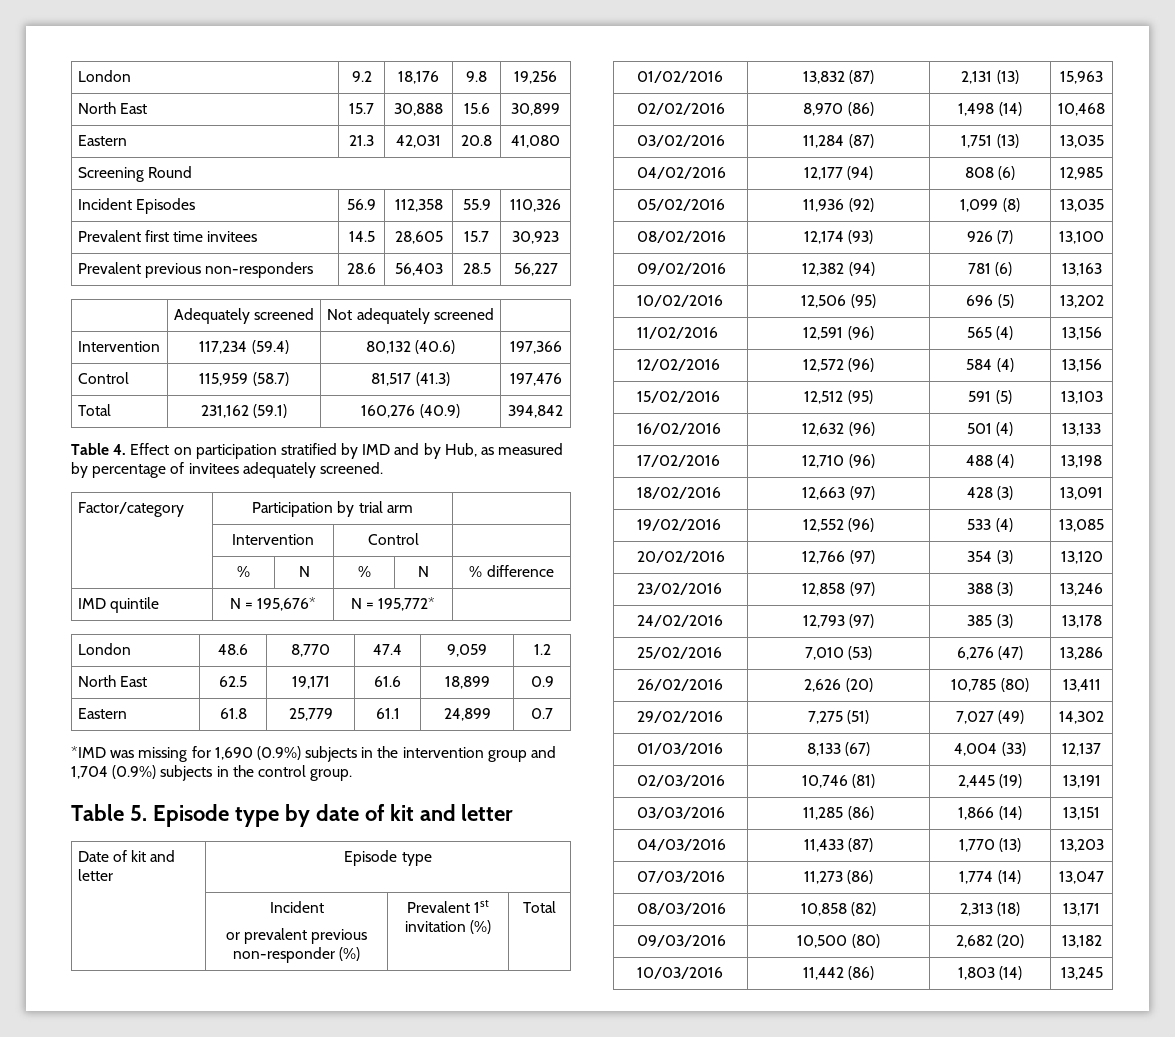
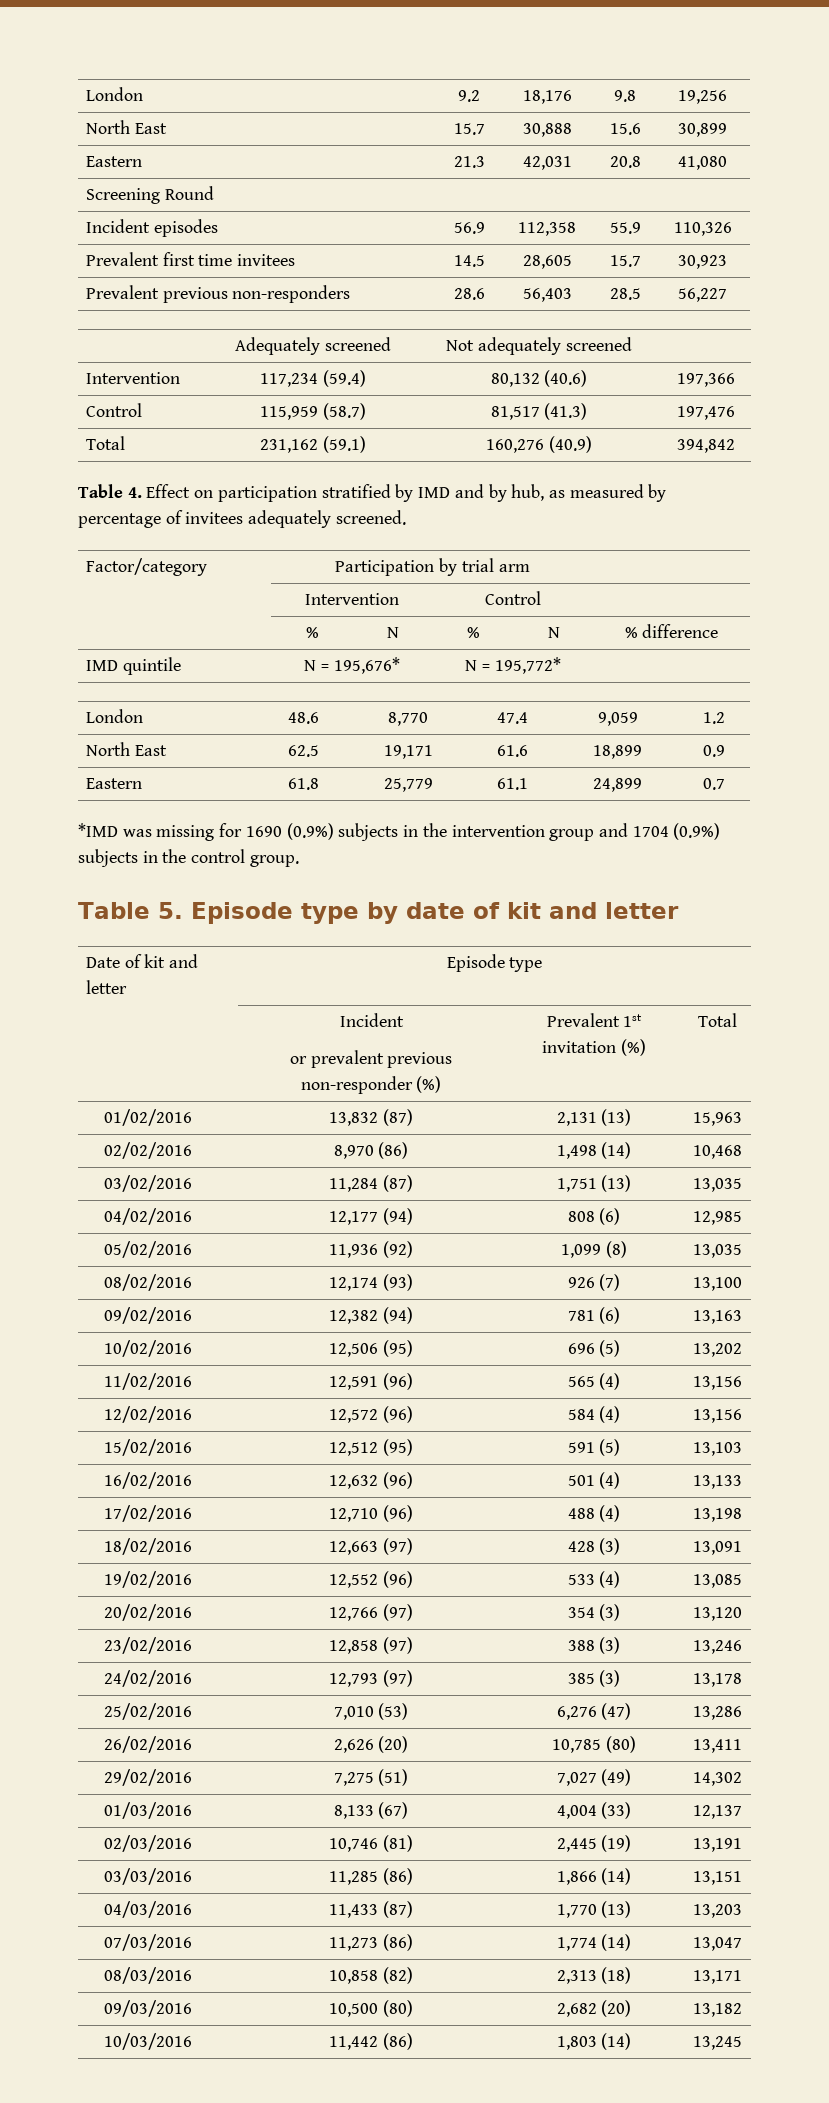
- Incident Episodes | 56.9 | 112,358 | 55.9 | 110,326
+ Incident episodes | 56.9 | 112,358 | 55.9 | 110,326
- Table 4. Effect on participation stratified by IMD and by Hub, as measured by percentage of invitees adequately screened.
+ Table 4. Effect on participation stratified by IMD and by hub, as measured by percentage of invitees adequately screened.
- *IMD was missing for 1,690 (0.9%) subjects in the intervention group and 1,704 (0.9%) subjects in the control group.
+ *IMD was missing for 1690 (0.9%) subjects in the intervention group and 1704 (0.9%) subjects in the control group.

